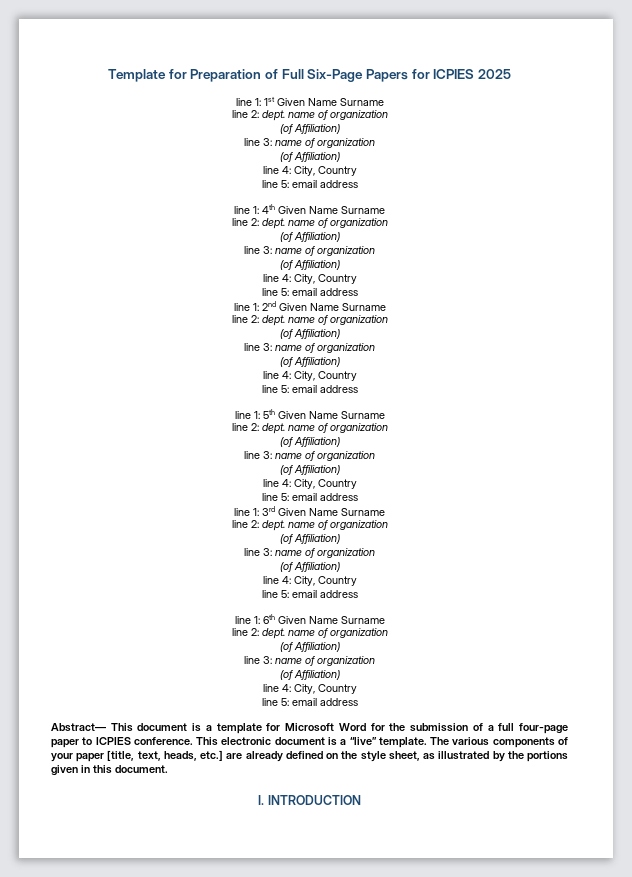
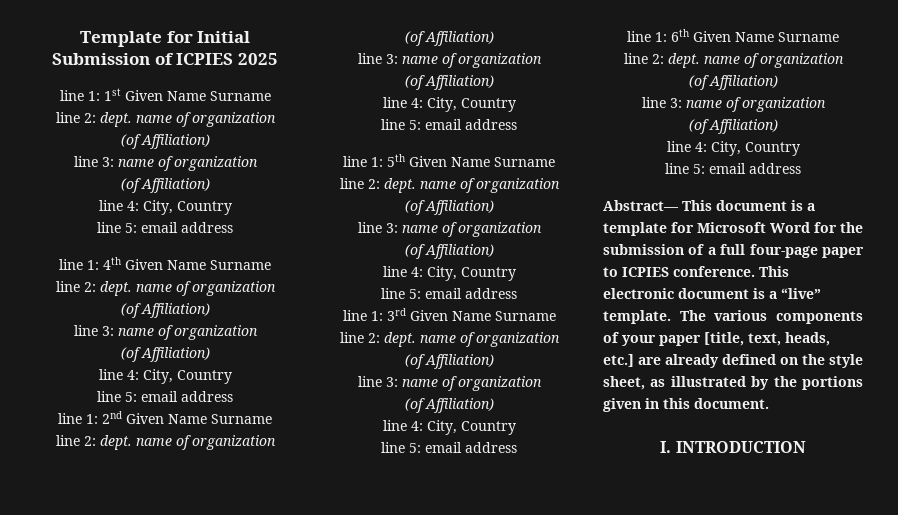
- Template for Preparation of Full Six-Page Papers for ICPIES 2025
+ Template for Initial Submission of ICPIES 2025

